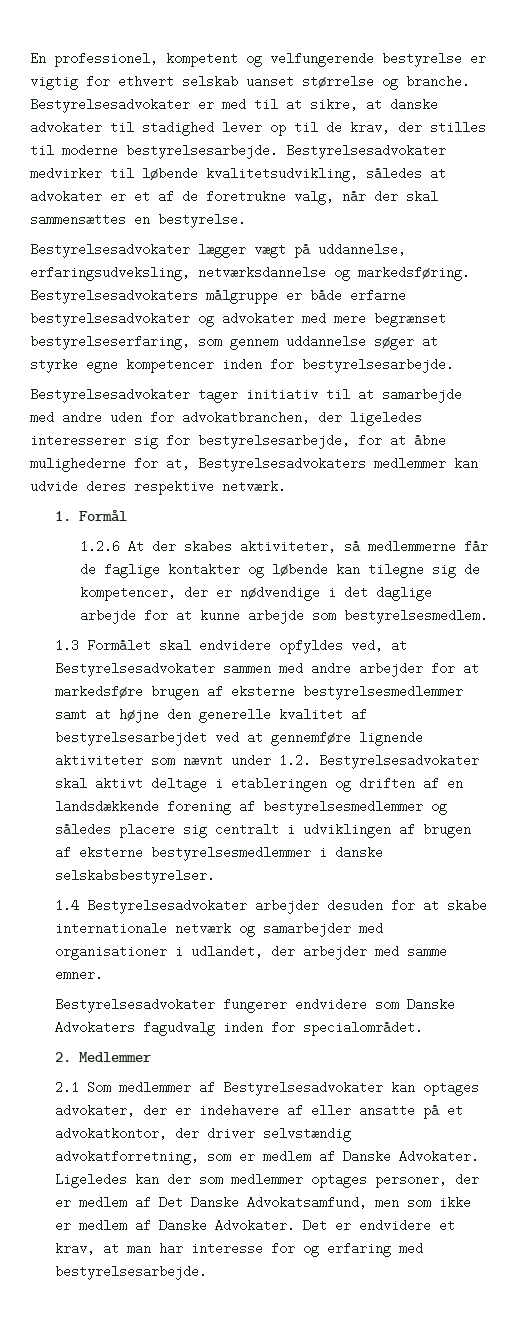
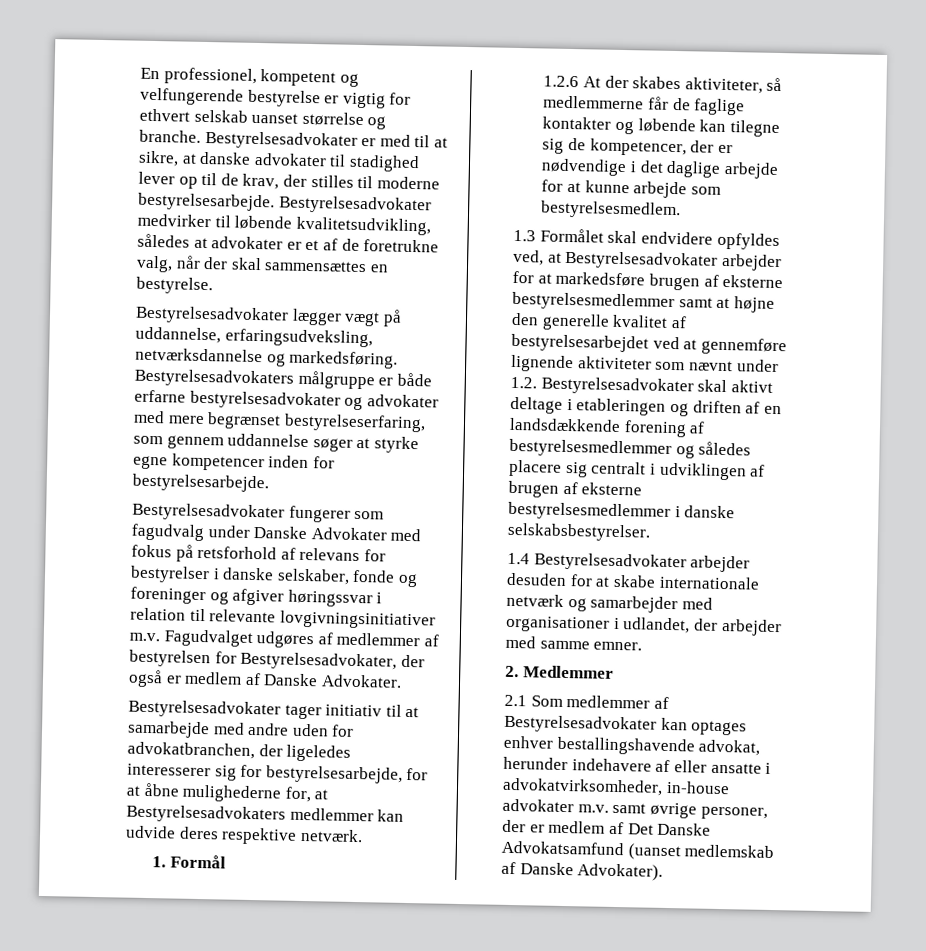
+ Bestyrelsesadvokater fungerer som fagudvalg under Danske Advokater med fokus på retsforhold af relevans for bestyrelser i danske selskaber, fonde og foreninger og afgiver høringssvar i relation til relevante lovgivningsinitiativer m.v. Fagudvalget udgøres af medlemmer af bestyrelsen for Bestyrelsesadvokater, der også er medlem af Danske Advokater.
- Bestyrelsesadvokater tager initiativ til at samarbejde med andre uden for advokatbranchen, der ligeledes interesserer sig for bestyrelsesarbejde, for at åbne mulighederne for at, Bestyrelsesadvokaters medlemmer kan udvide deres respektive netværk.
+ Bestyrelsesadvokater tager initiativ til at samarbejde med andre uden for advokatbranchen, der ligeledes interesserer sig for bestyrelsesarbejde, for at åbne mulighederne for, at Bestyrelsesadvokaters medlemmer kan udvide deres respektive netværk.
- 1.3 Formålet skal endvidere opfyldes ved, at Bestyrelsesadvokater sammen med andre arbejder for at markedsføre brugen af eksterne bestyrelsesmedlemmer samt at højne den generelle kvalitet af bestyrelsesarbejdet ved at gennemføre lignende aktiviteter som nævnt under 1.2. Bestyrelsesadvokater skal aktivt deltage i etableringen og driften af en landsdækkende forening af bestyrelsesmedlemmer og således placere sig centralt i udviklingen af brugen af eksterne bestyrelsesmedlemmer i danske selskabsbestyrelser.
+ 1.3 Formålet skal endvidere opfyldes ved, at Bestyrelsesadvokater arbejder for at markedsføre brugen af eksterne bestyrelsesmedlemmer samt at højne den generelle kvalitet af bestyrelsesarbejdet ved at gennemføre lignende aktiviteter som nævnt under 1.2. Bestyrelsesadvokater skal aktivt deltage i etableringen og driften af en landsdækkende forening af bestyrelsesmedlemmer og således placere sig centralt i udviklingen af brugen af eksterne bestyrelsesmedlemmer i danske selskabsbestyrelser.
- Bestyrelsesadvokater fungerer endvidere som Danske Advokaters fagudvalg inden for specialområdet.
- 2.1 Som medlemmer af Bestyrelsesadvokater kan optages advokater, der er indehavere af eller ansatte på et advokatkontor, der driver selvstændig advokatforretning, som er medlem af Danske Advokater. Ligeledes kan der som medlemmer optages personer, der er medlem af Det Danske Advokatsamfund, men som ikke er medlem af Danske Advokater. Det er endvidere et krav, at man har interesse for og erfaring med bestyrelsesarbejde.
+ 2.1 Som medlemmer af Bestyrelsesadvokater kan optages enhver bestallingshavende advokat, herunder indehavere af eller ansatte i advokatvirksomheder, in-house advokater m.v. samt øvrige personer, der er medlem af Det Danske Advokatsamfund (uanset medlemskab af Danske Advokater).

